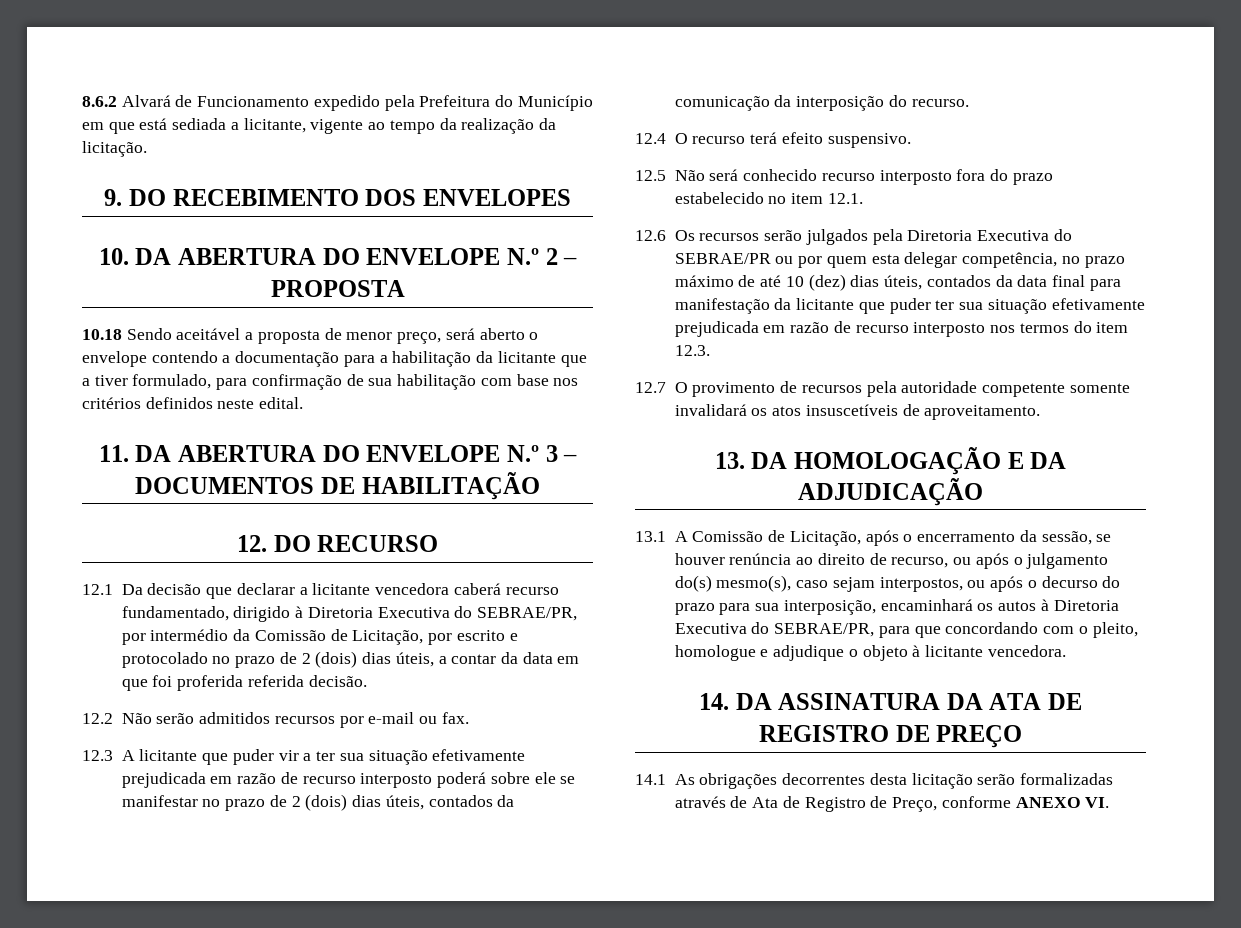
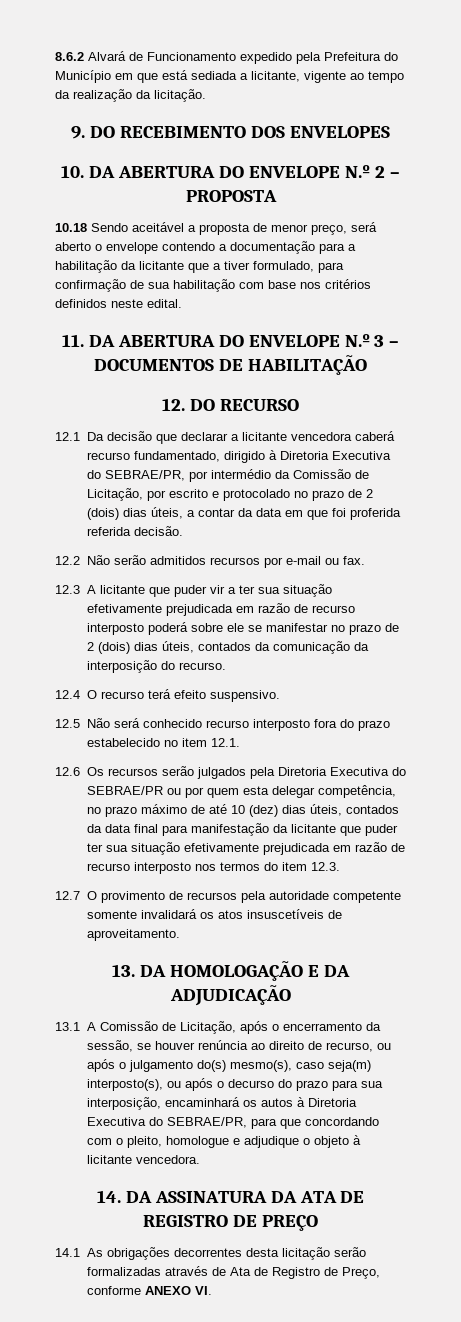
- 13.1 A Comissão de Licitação, após o encerramento da sessão, se houver renúncia ao direito de recurso, ou após o julgamento do(s) mesmo(s), caso sejam interpostos, ou após o decurso do prazo para sua interposição, encaminhará os autos à Diretoria Executiva do SEBRAE/PR, para que concordando com o pleito, homologue e adjudique o objeto à licitante vencedora.
+ 13.1 A Comissão de Licitação, após o encerramento da sessão, se houver renúncia ao direito de recurso, ou após o julgamento do(s) mesmo(s), caso seja(m) interposto(s), ou após o decurso do prazo para sua interposição, encaminhará os autos à Diretoria Executiva do SEBRAE/PR, para que concordando com o pleito, homologue e adjudique o objeto à licitante vencedora.

